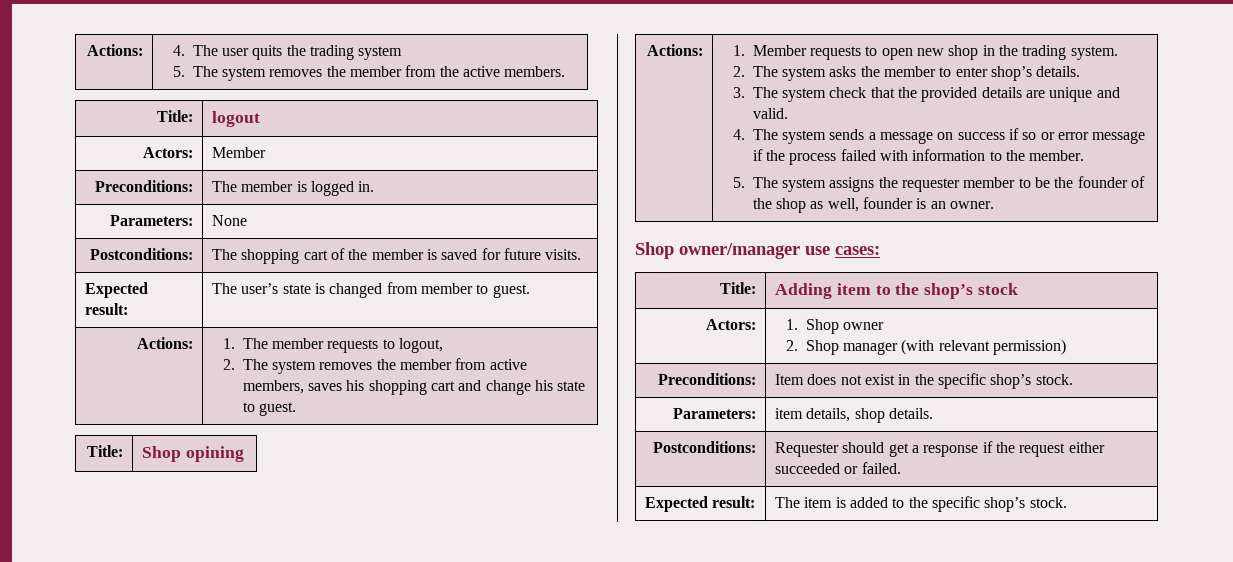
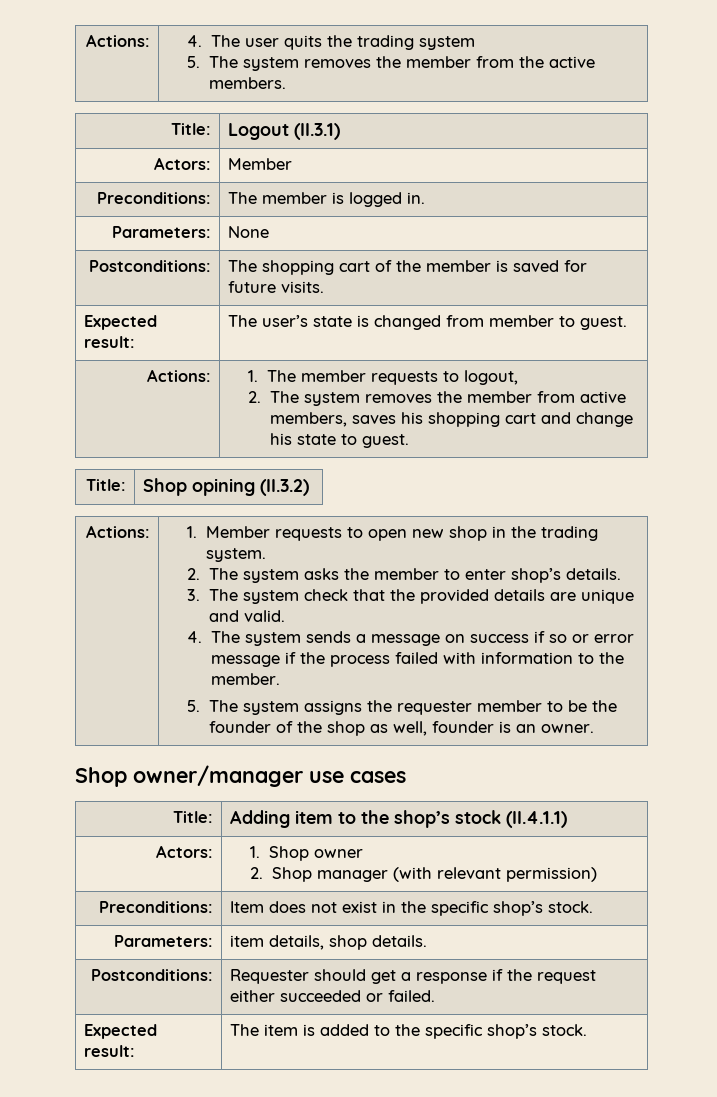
- Title: | logout
+ Title: | Logout (II.3.1)
- Title: | Shop opining
+ Title: | Shop opining (II.3.2)
- Shop owner/manager use cases:
+ Shop owner/manager use cases
- Title: | Adding item to the shop’s stock
+ Title: | Adding item to the shop’s stock (II.4.1.1)

